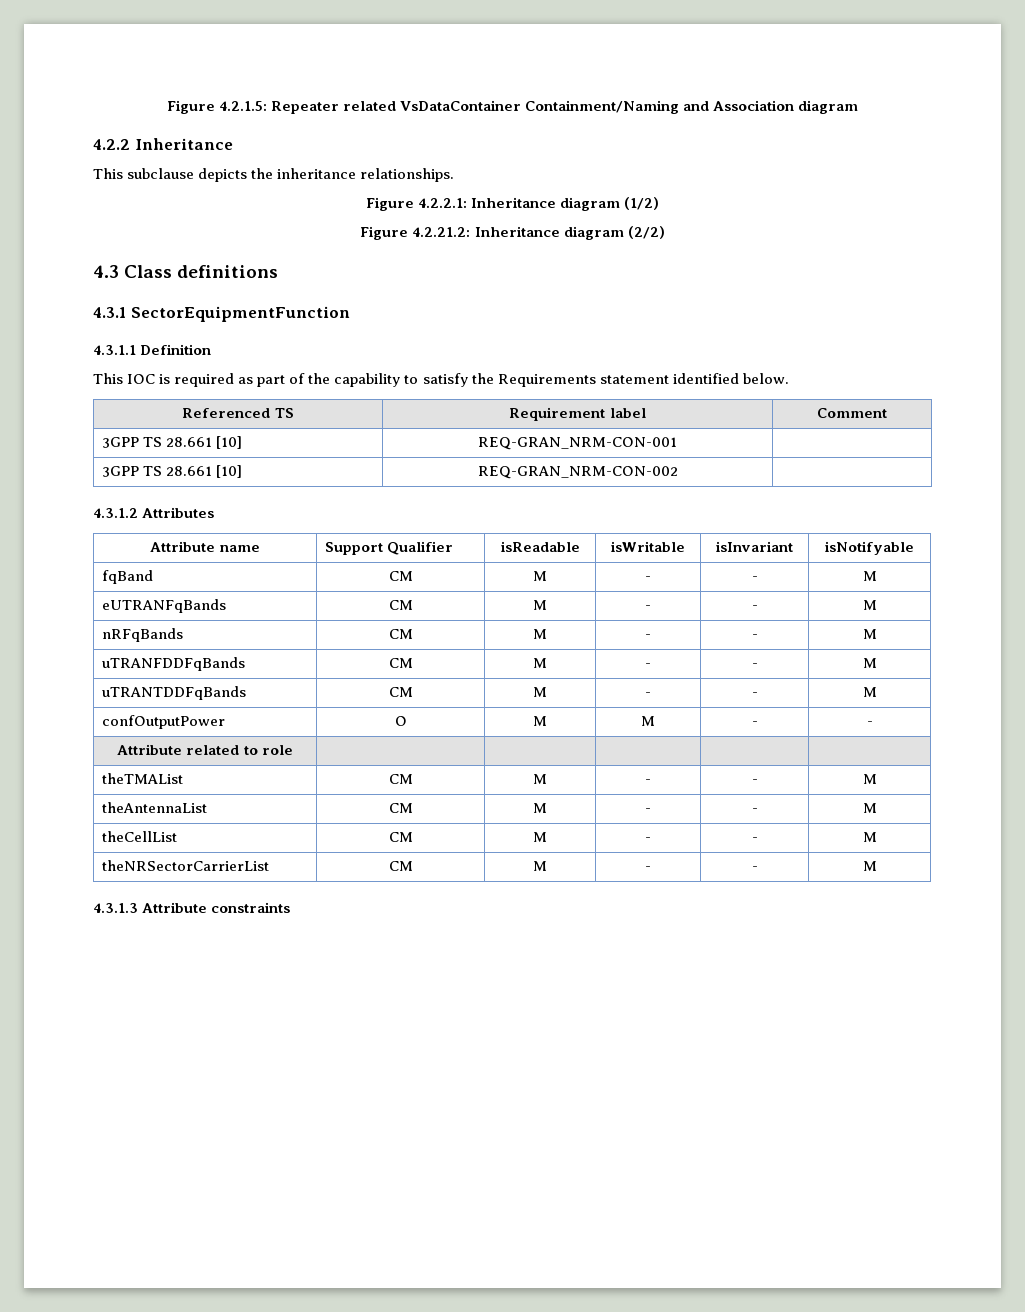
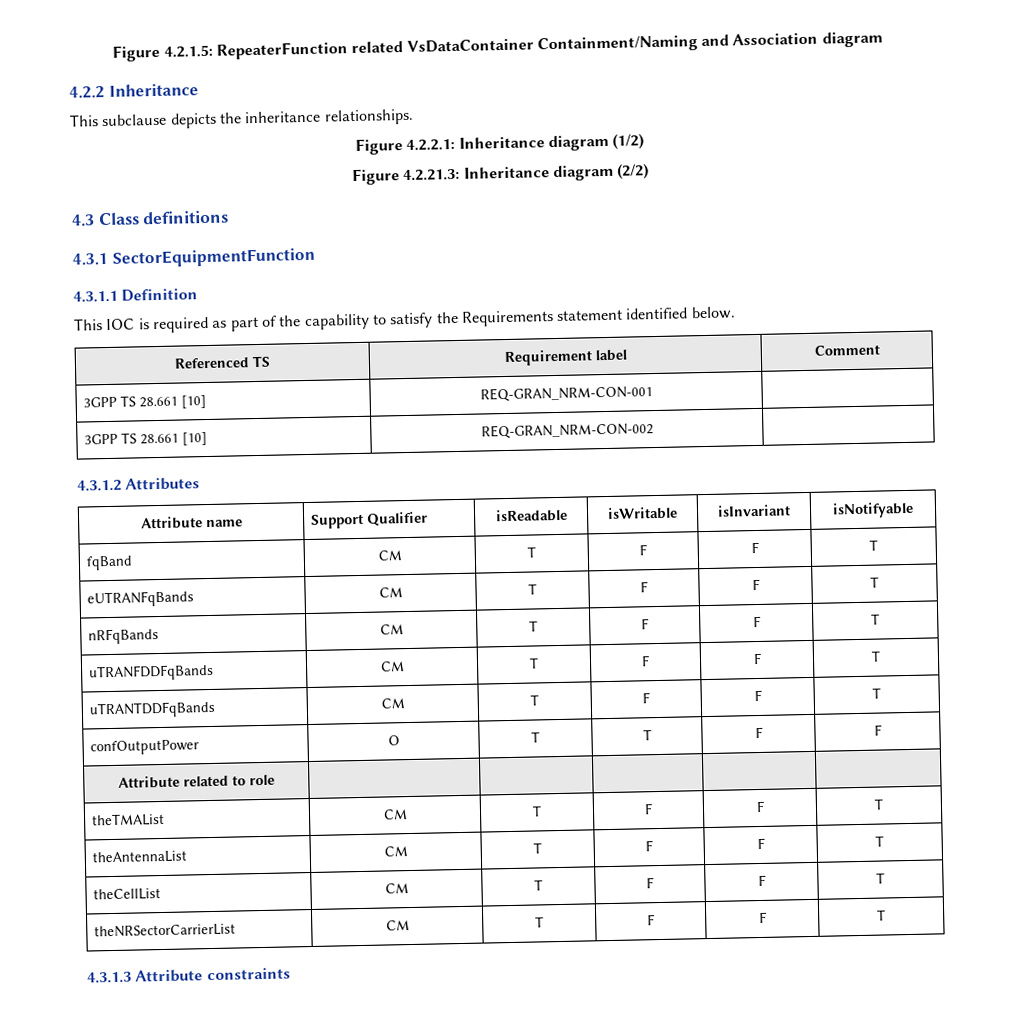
- Figure 4.2.1.5: Repeater related VsDataContainer Containment/Naming and Association diagram
+ Figure 4.2.1.5: RepeaterFunction related VsDataContainer Containment/Naming and Association diagram
- Figure 4.2.21.2: Inheritance diagram (2/2)
+ Figure 4.2.21.3: Inheritance diagram (2/2)
- fqBand | CM | M | - | - | M
- eUTRANFqBands | CM | M | - | - | M
- nRFqBands | CM | M | - | - | M
- uTRANFDDFqBands | CM | M | - | - | M
- uTRANTDDFqBands | CM | M | - | - | M
- confOutputPower | O | M | M | - | -
+ fqBand | CM | T | F | F | T
+ eUTRANFqBands | CM | T | F | F | T
+ nRFqBands | CM | T | F | F | T
+ uTRANFDDFqBands | CM | T | F | F | T
+ uTRANTDDFqBands | CM | T | F | F | T
+ confOutputPower | O | T | T | F | F
- theTMAList | CM | M | - | - | M
- theAntennaList | CM | M | - | - | M
- theCellList | CM | M | - | - | M
- theNRSectorCarrierList | CM | M | - | - | M
+ theTMAList | CM | T | F | F | T
+ theAntennaList | CM | T | F | F | T
+ theCellList | CM | T | F | F | T
+ theNRSectorCarrierList | CM | T | F | F | T

